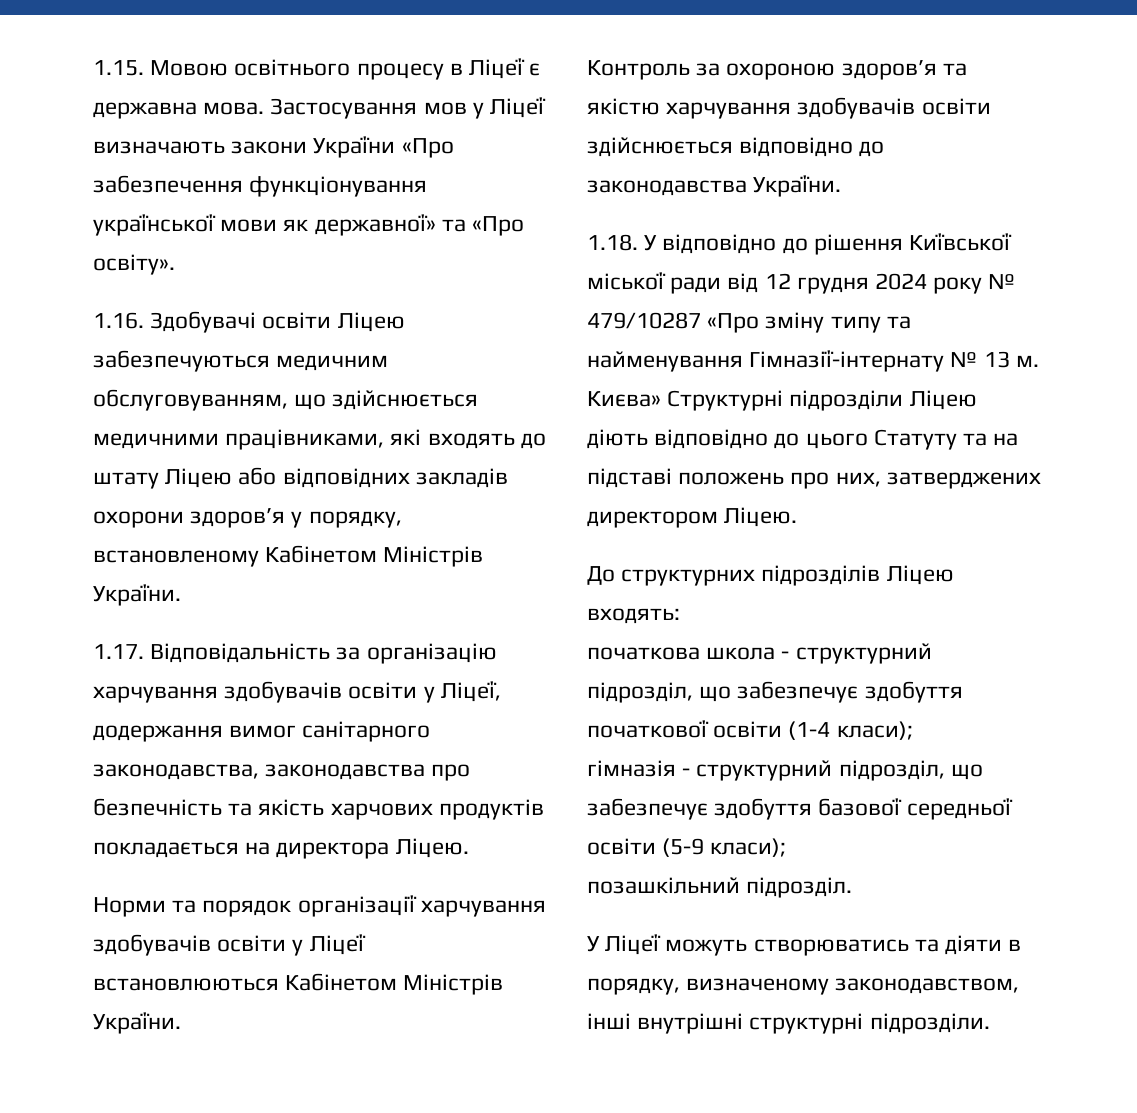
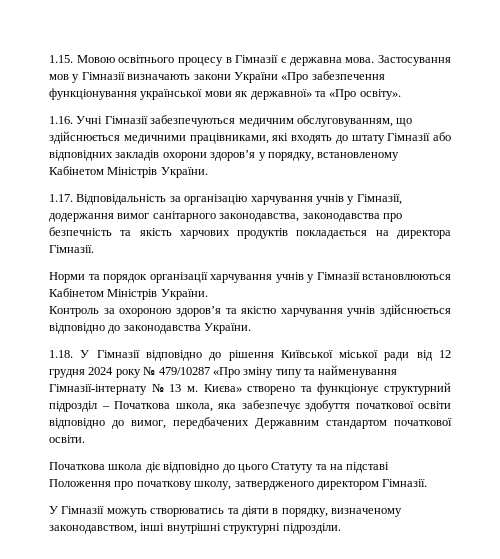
- 1.15. Мовою освітнього процесу в Ліцеї є державна мова.
+ 1.15. Мовою освітнього процесу в Гімназії є державна мова.
- Застосування мов у Ліцеї визначають закони України «Про забезпечення функціонування української мови як державної» та «Про освіту».
+ Застосування мов у Гімназії визначають закони України «Про забезпечення функціонування української мови як державної» та «Про освіту».
- 1.16. Здобувачі освіти Ліцею забезпечуються медичним обслуговуванням, що здійснюється медичними працівниками, які входять до штату Ліцею або відповідних закладів охорони здоров’я у порядку, встановленому Кабінетом Міністрів України.
+ 1.16. Учні Гімназії забезпечуються медичним обслуговуванням, що здійснюється медичними працівниками, які входять до штату Гімназії або відповідних закладів охорони здоров’я у порядку, встановленому Кабінетом Міністрів України.
- 1.17. Відповідальність за організацію харчування здобувачів освіти у Ліцеї, додержання вимог санітарного законодавства, законодавства про безпечність та якість харчових продуктів покладається на директора Ліцею.
+ 1.17. Відповідальність за організацію харчування учнів у Гімназії, додержання вимог санітарного законодавства, законодавства про безпечність та якість харчових продуктів покладається на директора Гімназії.
- Норми та порядок організації харчування здобувачів освіти у Ліцеї встановлюються Кабінетом Міністрів України.
+ Норми та порядок організації харчування учнів у Гімназії встановлюються Кабінетом Міністрів України.
- Контроль за охороною здоров’я та якістю харчування здобувачів освіти здійснюється відповідно до законодавства України.
+ Контроль за охороною здоров’я та якістю харчування учнів здійснюється відповідно до законодавства України.
- 1.18. У відповідно до рішення Київської міської ради від 12 грудня 2024 року № 479/10287 «Про зміну типу та найменування Гімназії-інтернату № 13 м.
+ 1.18. У Гімназії відповідно до рішення Київської міської ради від 12 грудня 2024 року № 479/10287 «Про зміну типу та найменування Гімназії-інтернату № 13 м.
- Києва» Структурні підрозділи Ліцею діють відповідно до цього Статуту та на підставі положень про них, затверджених директором Ліцею.
- До структурних підрозділів Ліцею входять:
- початкова школа - структурний підрозділ, що забезпечує здобуття початкової освіти (1-4 класи);
- гімназія - структурний підрозділ, що забезпечує здобуття базової середньої освіти (5-9 класи);
- позашкільний підрозділ.
- У Ліцеї можуть створюватись та діяти в порядку, визначеному законодавством, інші внутрішні структурні підрозділи.
+ Києва» створено та функціонує структурний підрозділ – Початкова школа, яка забезпечує здобуття початкової освіти відповідно до вимог, передбачених Державним стандартом початкової освіти.
+ Початкова школа діє відповідно до цього Статуту та на підставі Положення про початкову школу, затвердженого директором Гімназії.
+ У Гімназії можуть створюватись та діяти в порядку, визначеному законодавством, інші внутрішні структурні підрозділи.

